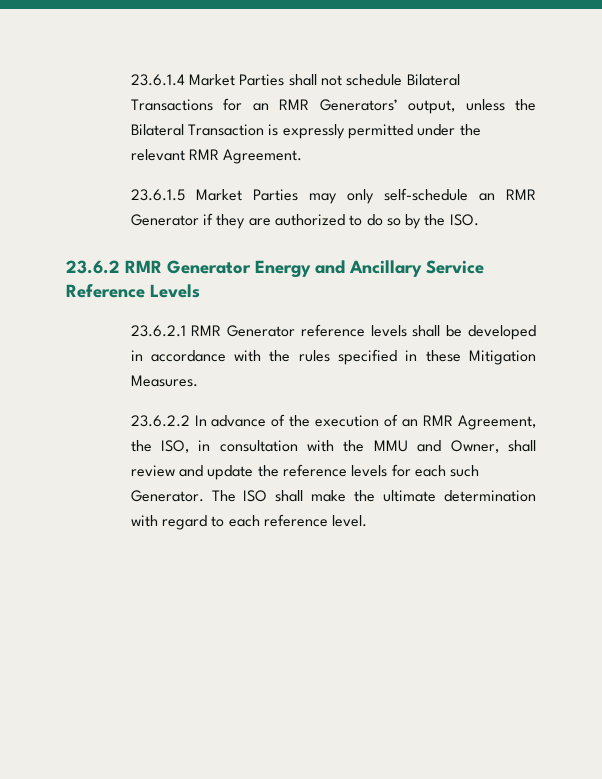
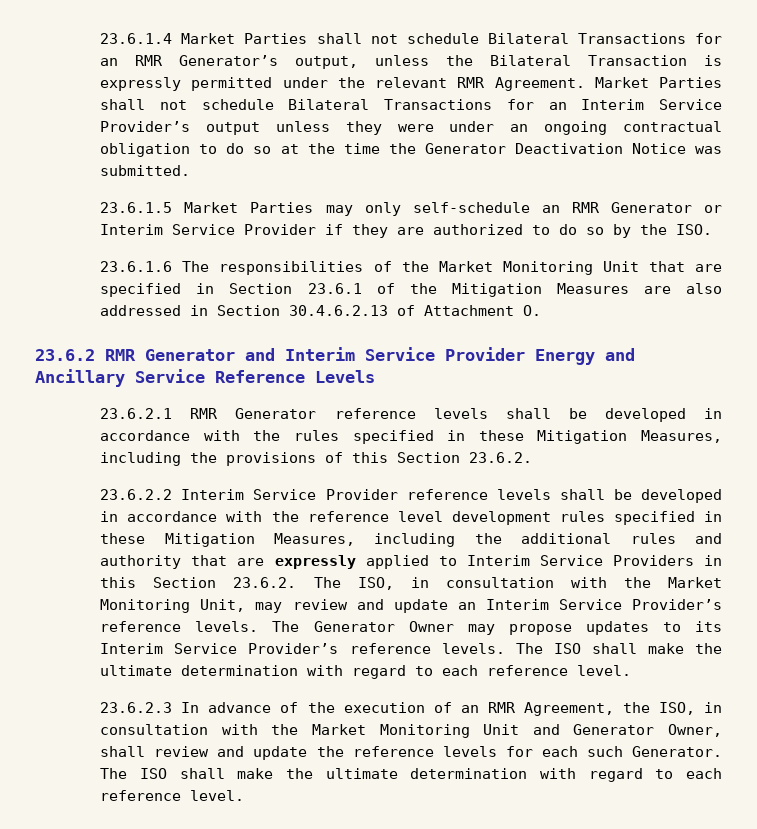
- 23.6.1.4 Market Parties shall not schedule Bilateral Transactions for an RMR Generators’ output, unless the Bilateral Transaction is expressly permitted under the relevant RMR Agreement.
+ 23.6.1.4 Market Parties shall not schedule Bilateral Transactions for an RMR Generator’s output, unless the Bilateral Transaction is expressly permitted under the relevant RMR Agreement. Market Parties shall not schedule Bilateral Transactions for an Interim Service Provider’s output unless they were under an ongoing contractual obligation to do so at the time the Generator Deactivation Notice was submitted.
- 23.6.1.5 Market Parties may only self-schedule an RMR Generator if they are authorized to do so by the ISO.
+ 23.6.1.5 Market Parties may only self-schedule an RMR Generator or Interim Service Provider if they are authorized to do so by the ISO.
+ 23.6.1.6 The responsibilities of the Market Monitoring Unit that are specified in Section 23.6.1 of the Mitigation Measures are also addressed in Section 30.4.6.2.13 of Attachment O.
- 23.6.2 RMR Generator Energy and Ancillary Service Reference Levels
+ 23.6.2 RMR Generator and Interim Service Provider Energy and Ancillary Service Reference Levels
- 23.6.2.1 RMR Generator reference levels shall be developed in accordance with the rules specified in these Mitigation Measures.
- 23.6.2.2 In advance of the execution of an RMR Agreement, the ISO, in consultation with the MMU and Owner, shall review and update the reference levels for each such Generator.
+ 23.6.2.1 RMR Generator reference levels shall be developed in accordance with the rules specified in these Mitigation Measures, including the provisions of this Section 23.6.2.
+ 23.6.2.2 Interim Service Provider reference levels shall be developed in accordance with the reference level development rules specified in these Mitigation Measures, including the additional rules and authority that are expressly applied to Interim Service Providers in this Section 23.6.2. The ISO, in consultation with the Market Monitoring Unit, may review and update an Interim Service Provider’s reference levels. The Generator Owner may propose updates to its Interim Service Provider’s reference levels. The ISO shall make the ultimate determination with regard to each reference level.
+ 23.6.2.3 In advance of the execution of an RMR Agreement, the ISO, in consultation with the Market Monitoring Unit and Generator Owner, shall review and update the reference levels for each such Generator.

